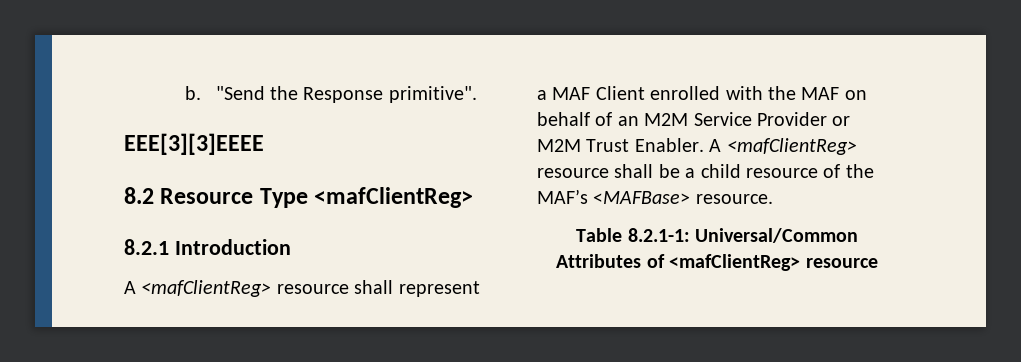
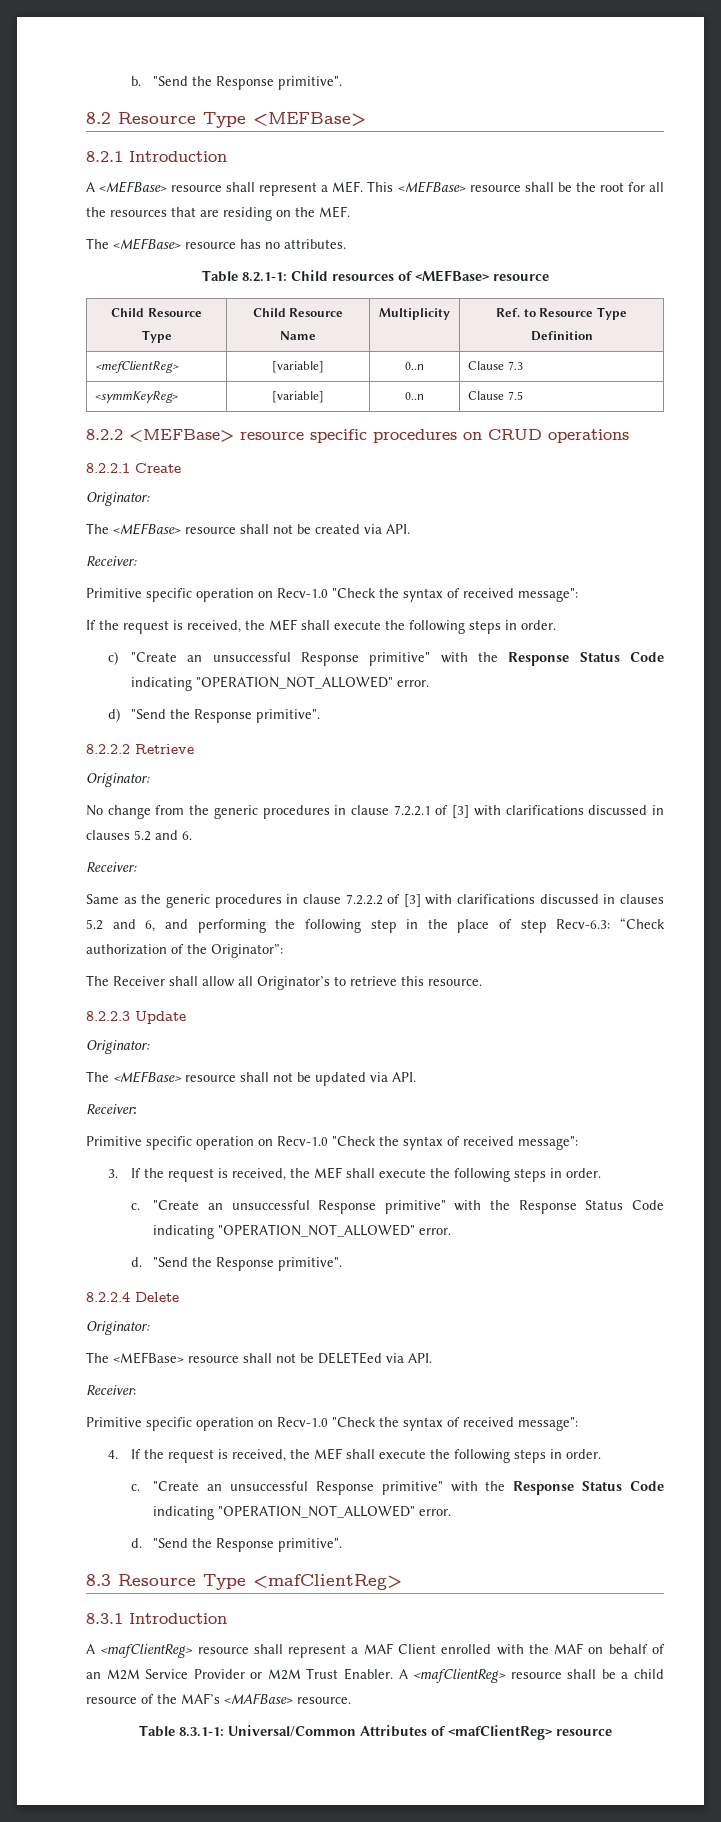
- EEE[3][3]EEEE
- 8.2 Resource Type <mafClientReg>
+ 8.2 Resource Type <MEFBase>
+ 8.2.1 Introduction
+ A <MEFBase> resource shall represent a MEF. This <MEFBase> resource shall be the root for all the resources that are residing on the MEF.
+ The <MEFBase> resource has no attributes.
+ Table 8.2.1-1: Child resources of <MEFBase> resource
+ Child Resource Type | Child Resource Name | Multiplicity | Ref. to Resource Type Definition
+ <mefClientReg> | [variable] | 0..n | Clause 7.3
+ <symmKeyReg> | [variable] | 0..n | Clause 7.5
+ 8.2.2 <MEFBase> resource specific procedures on CRUD operations
+ 8.2.2.1 Create
+ Originator:
+ The <MEFBase> resource shall not be created via API.
+ Receiver:
+ Primitive specific operation on Recv-1.0 "Check the syntax of received message":
+ If the request is received, the MEF shall execute the following steps in order.
+ c) "Create an unsuccessful Response primitive" with the Response Status Code indicating "OPERATION_NOT_ALLOWED" error.
+ d) "Send the Response primitive".
+ 8.2.2.2 Retrieve
+ Originator:
+ No change from the generic procedures in clause 7.2.2.1 of [3] with clarifications discussed in clauses 5.2 and 6.
+ Receiver:
+ Same as the generic procedures in clause 7.2.2.2 of [3] with clarifications discussed in clauses 5.2 and 6, and performing the following step in the place of step Recv-6.3: “Check authorization of the Originator”:
+ The Receiver shall allow all Originator’s to retrieve this resource.
+ 8.2.2.3 Update
+ Originator:
+ The <MEFBase> resource shall not be updated via API.
+ Receiver:
+ Primitive specific operation on Recv-1.0 "Check the syntax of received message":
+ 3. If the request is received, the MEF shall execute the following steps in order.
+ c. "Create an unsuccessful Response primitive" with the Response Status Code indicating "OPERATION_NOT_ALLOWED" error.
+ d. "Send the Response primitive".
+ 8.2.2.4 Delete
+ Originator:
+ The <MEFBase> resource shall not be DELETEed via API.
+ Receiver:
+ Primitive specific operation on Recv-1.0 "Check the syntax of received message":
+ 4. If the request is received, the MEF shall execute the following steps in order.
+ c. "Create an unsuccessful Response primitive" with the Response Status Code indicating "OPERATION_NOT_ALLOWED" error.
+ d. "Send the Response primitive".
+ 8.3 Resource Type <mafClientReg>
- 8.2.1 Introduction
+ 8.3.1 Introduction
- Table 8.2.1-1: Universal/Common Attributes of <mafClientReg> resource
+ Table 8.3.1-1: Universal/Common Attributes of <mafClientReg> resource

